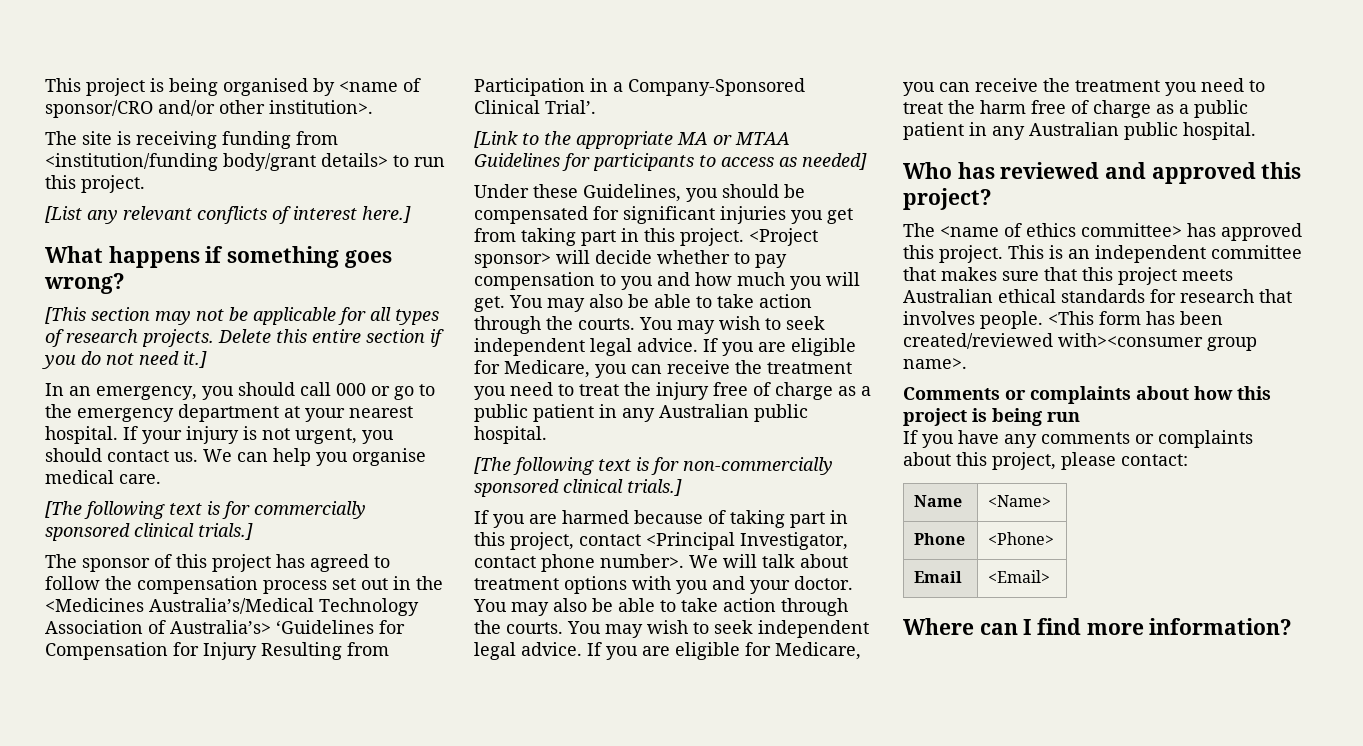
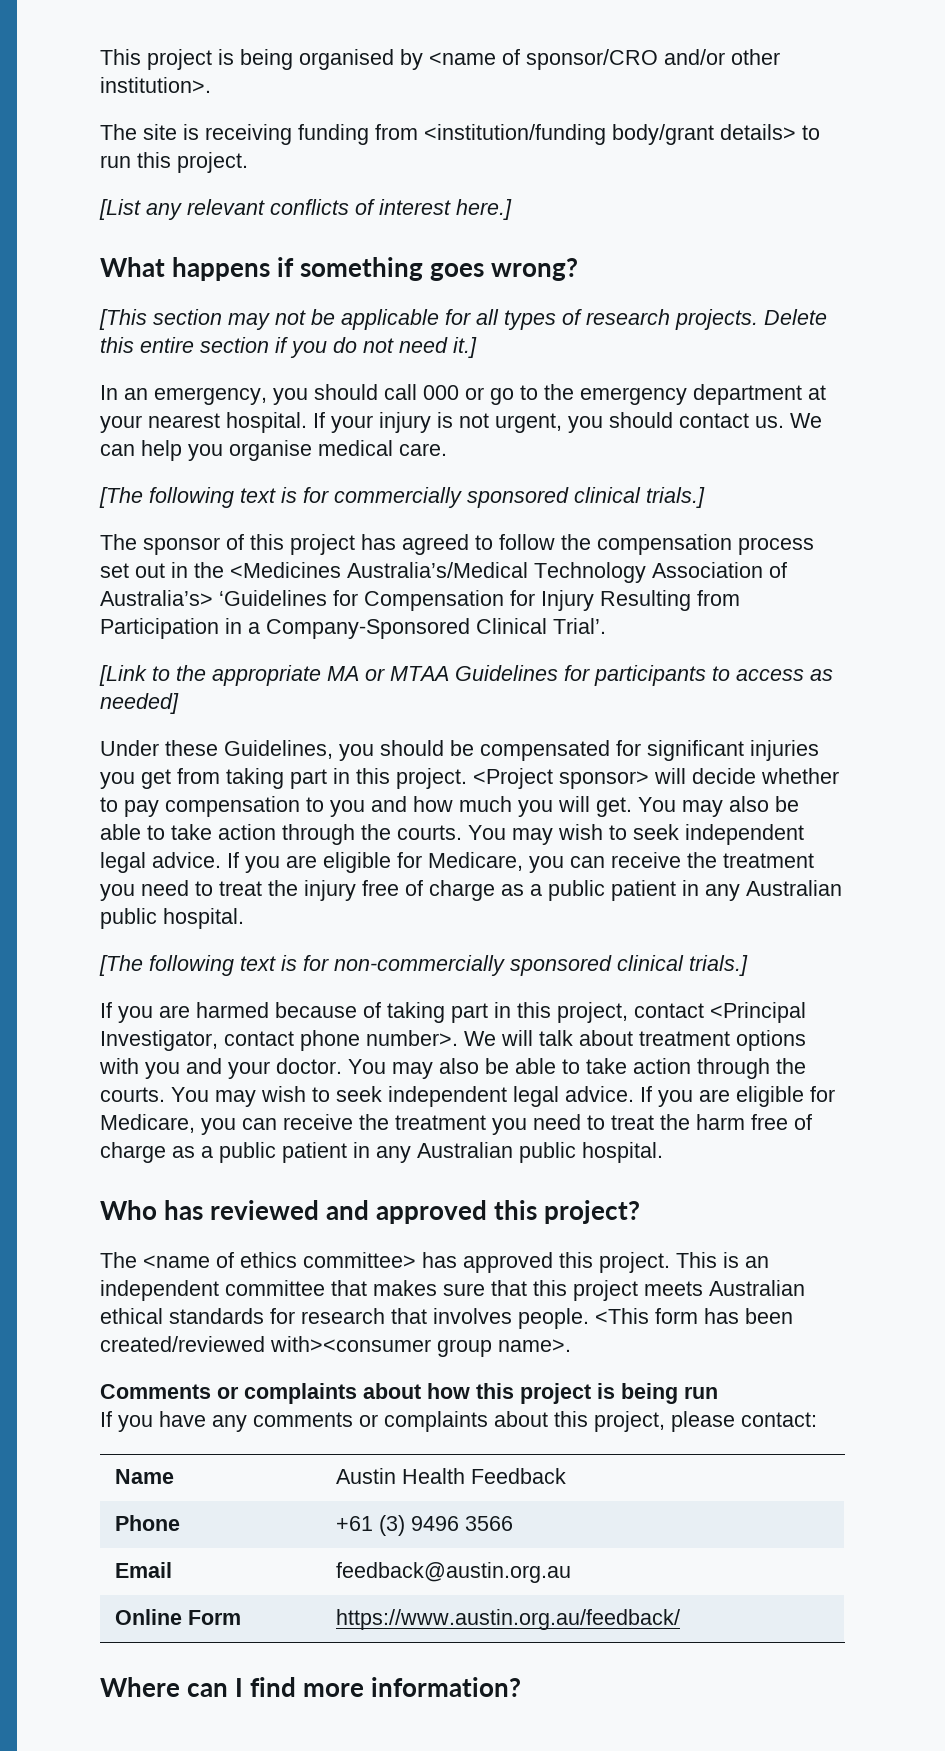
- Name | <Name>
- Phone | <Phone>
- Email | <Email>
+ Name | Austin Health Feedback
+ Phone | +61 (3) 9496 3566
+ Email | feedback@austin.org.au
+ Online Form | https://www.austin.org.au/feedback/

